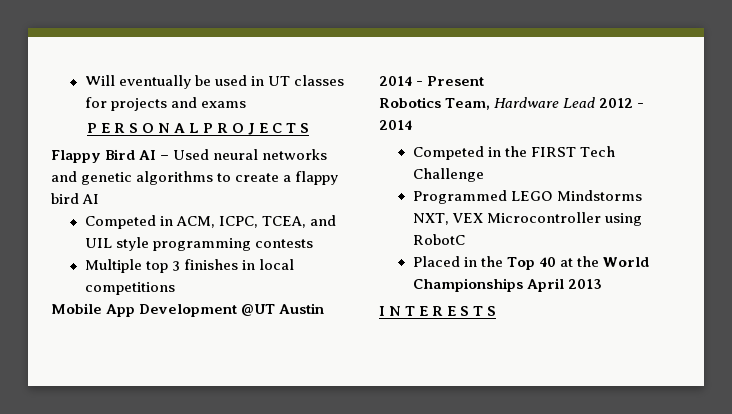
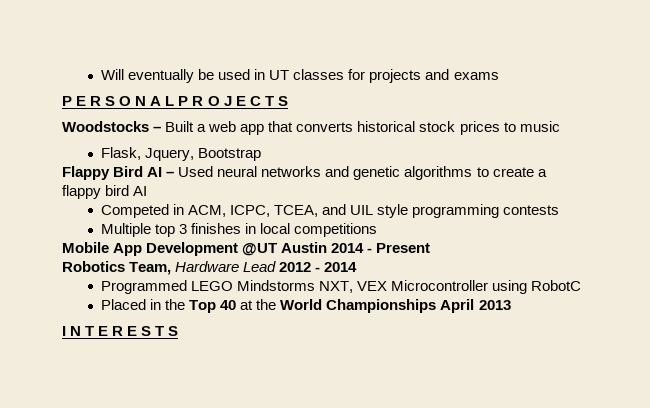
+ Woodstocks – Built a web app that converts historical stock prices to music
+ Flask, Jquery, Bootstrap
- Competed in the FIRST Tech Challenge

